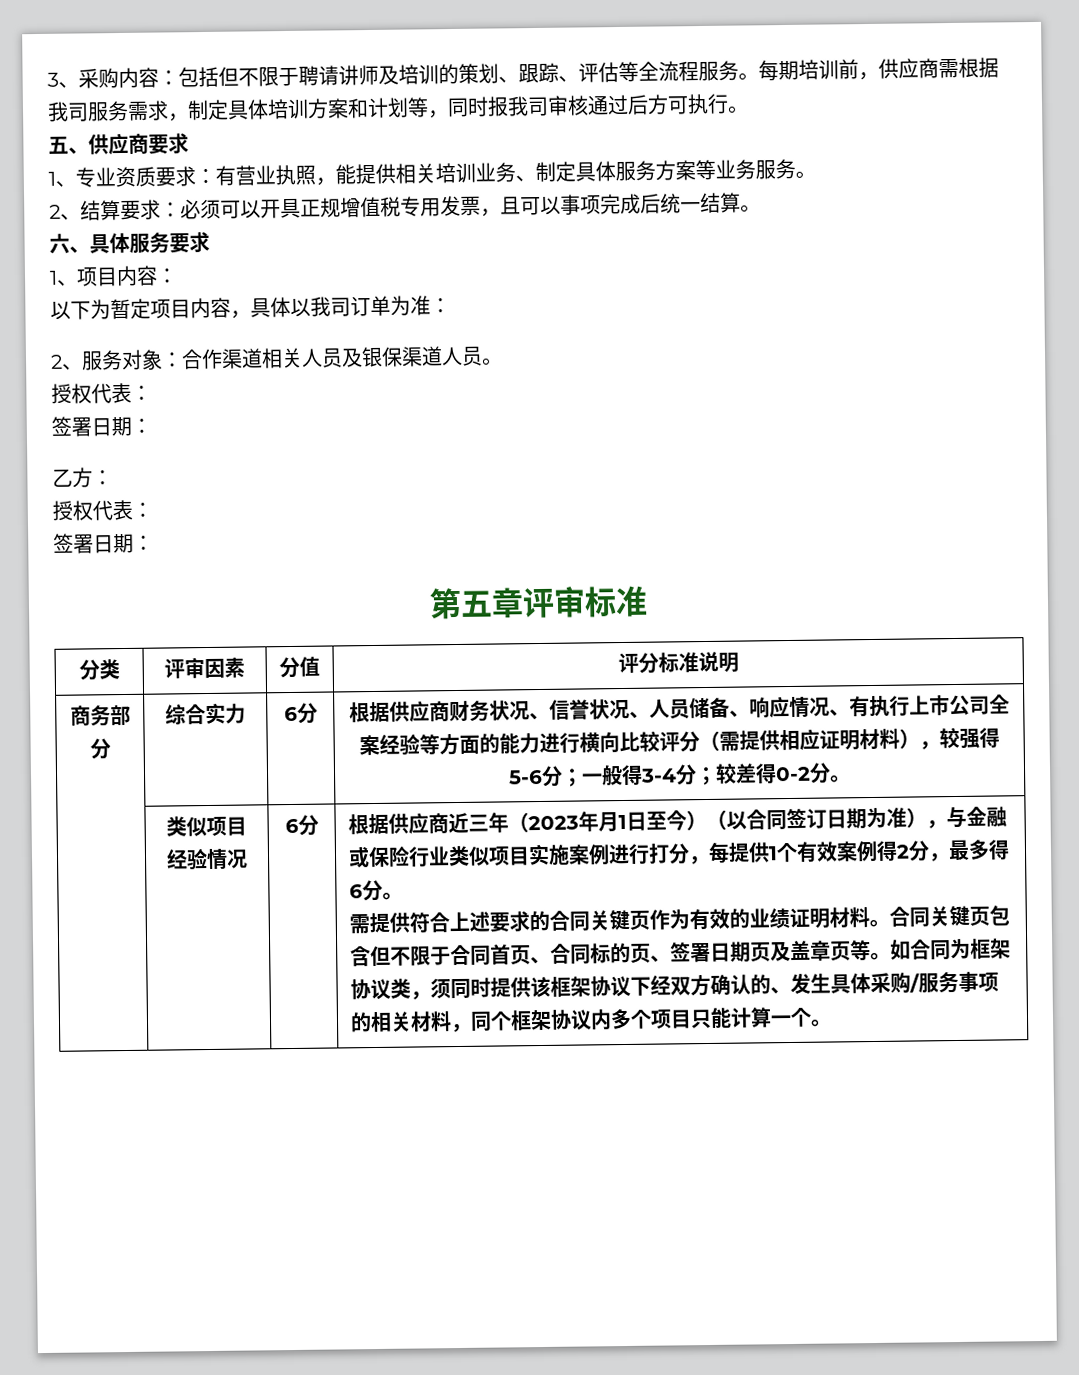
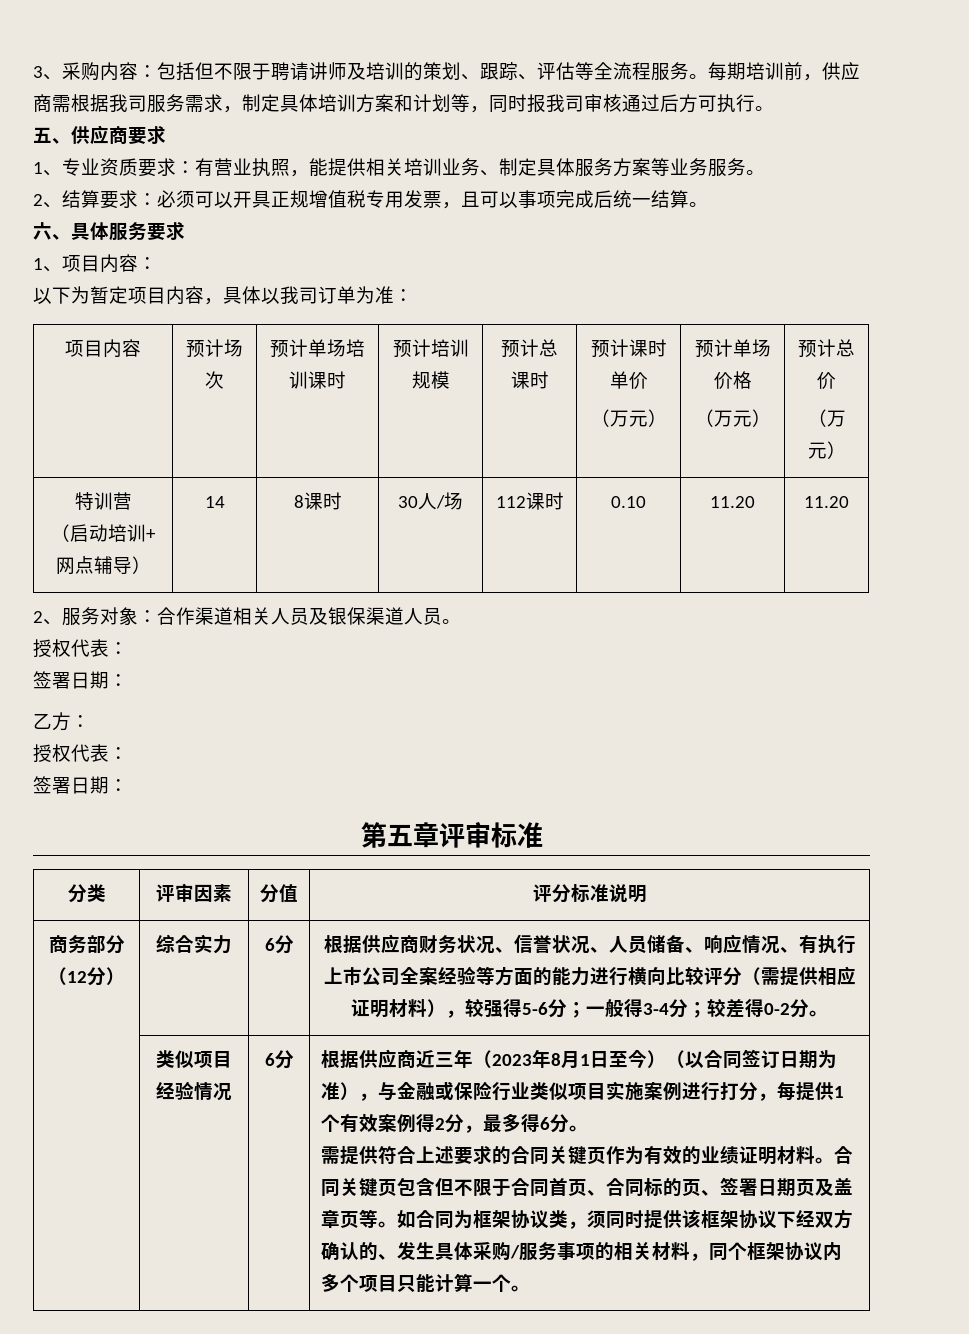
+ 项目内容 | 预计场次 | 预计单场培训课时 | 预计培训规模 | 预计总课时 | 预计课时单价
+ （万元） | 预计单场价格
+ （万元） | 预计总价
+ （万元）
+ 特训营
+ （启动培训+网点辅导） | 14 | 8课时 | 30人/场 | 112课时 | 0.10 | 11.20 | 11.20
- 商务部分
+ 商务部分（12分）
- 根据供应商近三年（2023年月1日至今）（以合同签订日期为准），与金融或保险行业类似项目实施案例进行打分，每提供1个有效案例得2分，最多得6分。
+ 根据供应商近三年（2023年8月1日至今）（以合同签订日期为准），与金融或保险行业类似项目实施案例进行打分，每提供1个有效案例得2分，最多得6分。

